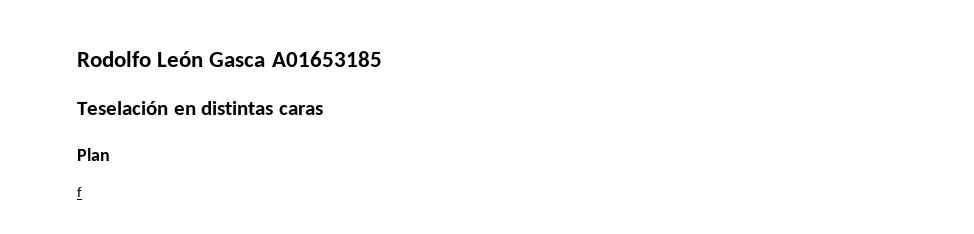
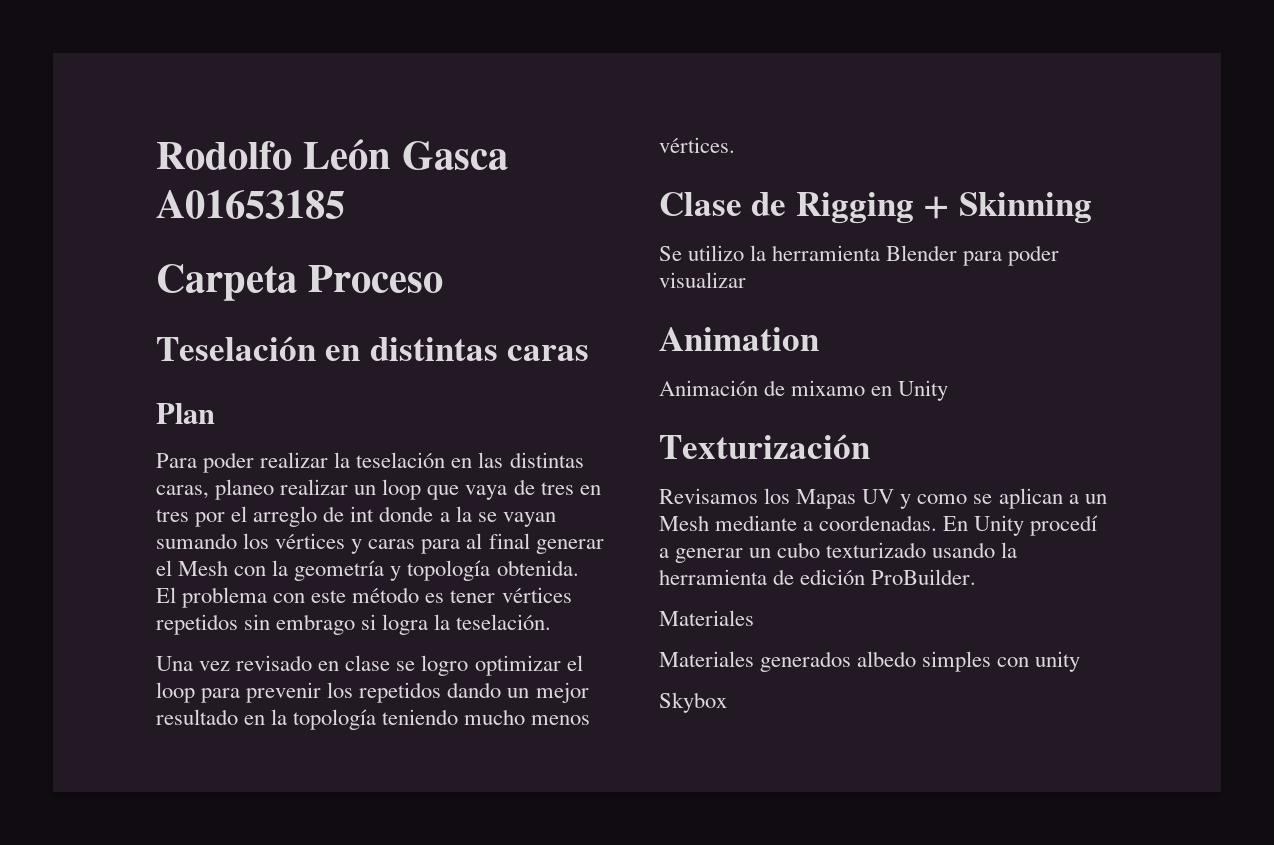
+ Carpeta Proceso
- f
+ Para poder realizar la teselación en las distintas caras, planeo realizar un loop que vaya de tres en tres por el arreglo de int donde a la se vayan sumando los vértices y caras para al final generar el Mesh con la geometría y topología obtenida. El problema con este método es tener vértices repetidos sin embrago si logra la teselación.
+ Una vez revisado en clase se logro optimizar el loop para prevenir los repetidos dando un mejor resultado en la topología teniendo mucho menos vértices.
+ Clase de Rigging + Skinning
+ Se utilizo la herramienta Blender para poder visualizar
+ Animation
+ Animación de mixamo en Unity
+ Texturización
+ Revisamos los Mapas UV y como se aplican a un Mesh mediante a coordenadas. En Unity procedí a generar un cubo texturizado usando la herramienta de edición ProBuilder.
+ Materiales
+ Materiales generados albedo simples con unity
+ Skybox

